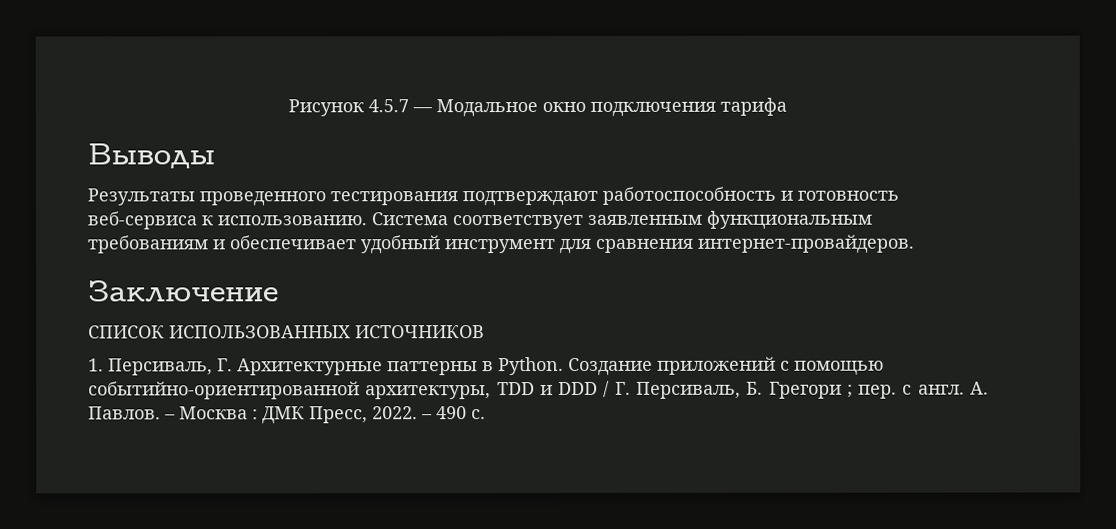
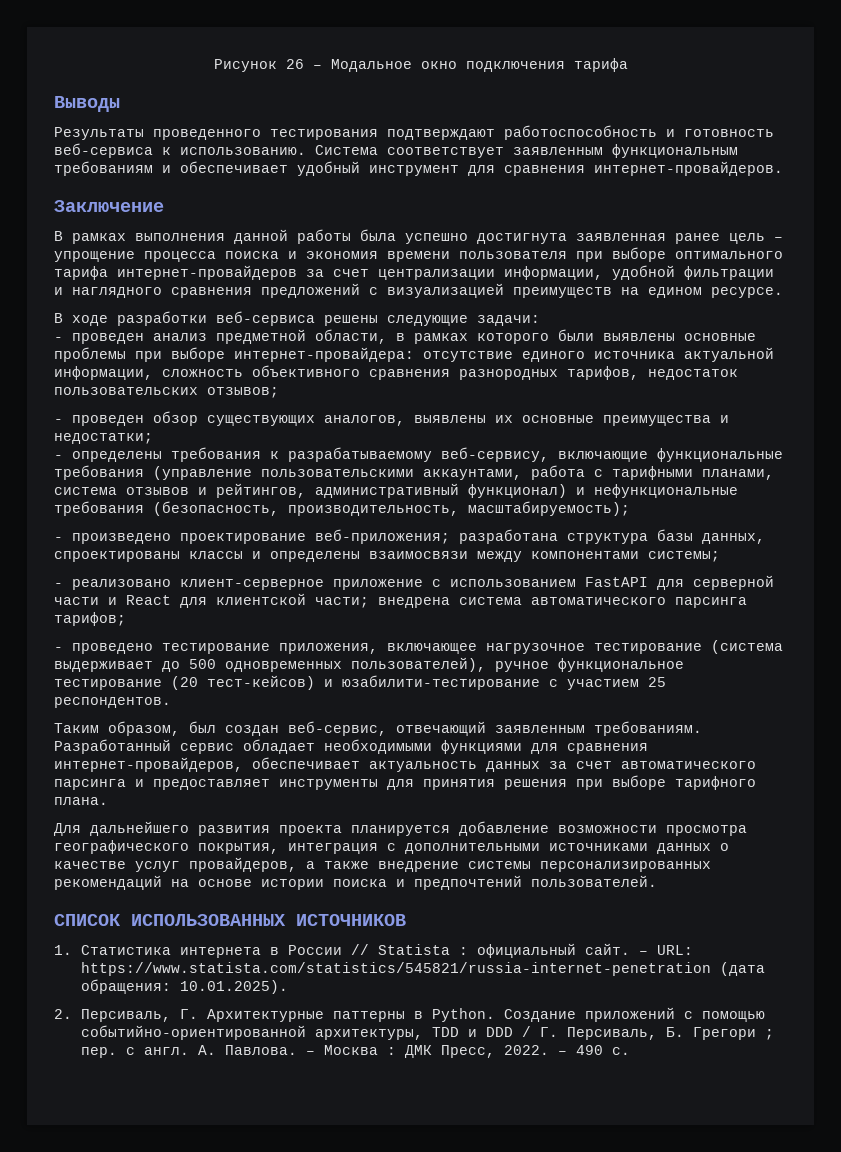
- Рисунок 4.5.7 — Модальное окно подключения тарифа
+ Рисунок 26 – Модальное окно подключения тарифа
+ В рамках выполнения данной работы была успешно достигнута заявленная ранее цель – упрощение процесса поиска и экономия времени пользователя при выборе оптимального тарифа интернет-провайдеров за счет централизации информации, удобной фильтрации и наглядного сравнения предложений с визуализацией преимуществ на едином ресурсе.
+ В ходе разработки веб-сервиса решены следующие задачи:
+ - проведен анализ предметной области, в рамках которого были выявлены основные проблемы при выборе интернет-провайдера: отсутствие единого источника актуальной информации, сложность объективного сравнения разнородных тарифов, недостаток пользовательских отзывов;
+ - проведен обзор существующих аналогов, выявлены их основные преимущества и недостатки;
+ - определены требования к разрабатываемому веб-сервису, включающие функциональные требования (управление пользовательскими аккаунтами, работа с тарифными планами, система отзывов и рейтингов, административный функционал) и нефункциональные требования (безопасность, производительность, масштабируемость);
+ - произведено проектирование веб-приложения; разработана структура базы данных, спроектированы классы и определены взаимосвязи между компонентами системы;
+ - реализовано клиент-серверное приложение с использованием FastAPI для серверной части и React для клиентской части; внедрена система автоматического парсинга тарифов;
+ - проведено тестирование приложения, включающее нагрузочное тестирование (система выдерживает до 500 одновременных пользователей), ручное функциональное тестирование (20 тест-кейсов) и юзабилити-тестирование с участием 25 респондентов.
+ Таким образом, был создан веб-сервис, отвечающий заявленным требованиям. Разработанный сервис обладает необходимыми функциями для сравнения интернет-провайдеров, обеспечивает актуальность данных за счет автоматического парсинга и предоставляет инструменты для принятия решения при выборе тарифного плана.
+ Для дальнейшего развития проекта планируется добавление возможности просмотра географического покрытия, интеграция с дополнительными источниками данных о качестве услуг провайдеров, а также внедрение системы персонализированных рекомендаций на основе истории поиска и предпочтений пользователей.
  СПИСОК ИСПОЛЬЗОВАННЫХ ИСТОЧНИКОВ
- 1. Персиваль, Г. Архитектурные паттерны в Python.
+ 1. Статистика интернета в России // Statista : официальный сайт. – URL: https://www.statista.com/statistics/545821/russia-internet-penetration (дата обращения: 10.01.2025).
+ 2. Персиваль, Г. Архитектурные паттерны в Python.
- А. Павлов.
+ А. Павлова.

